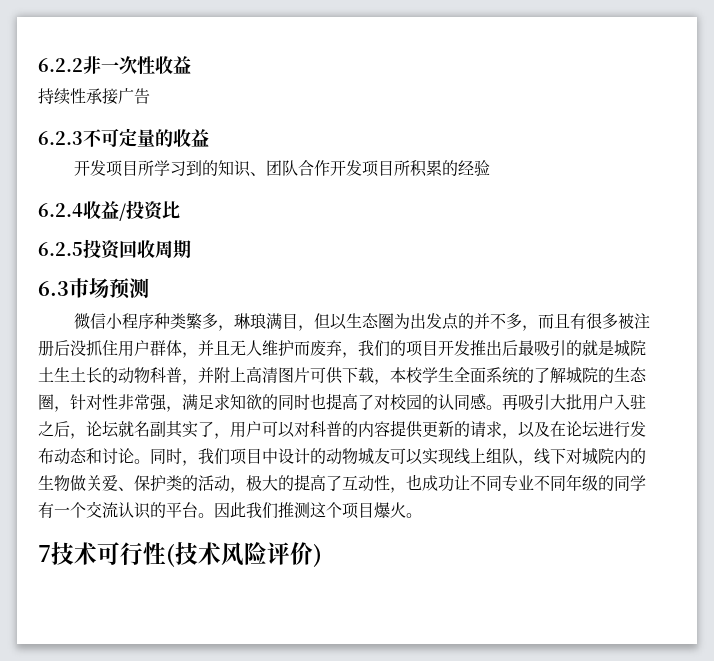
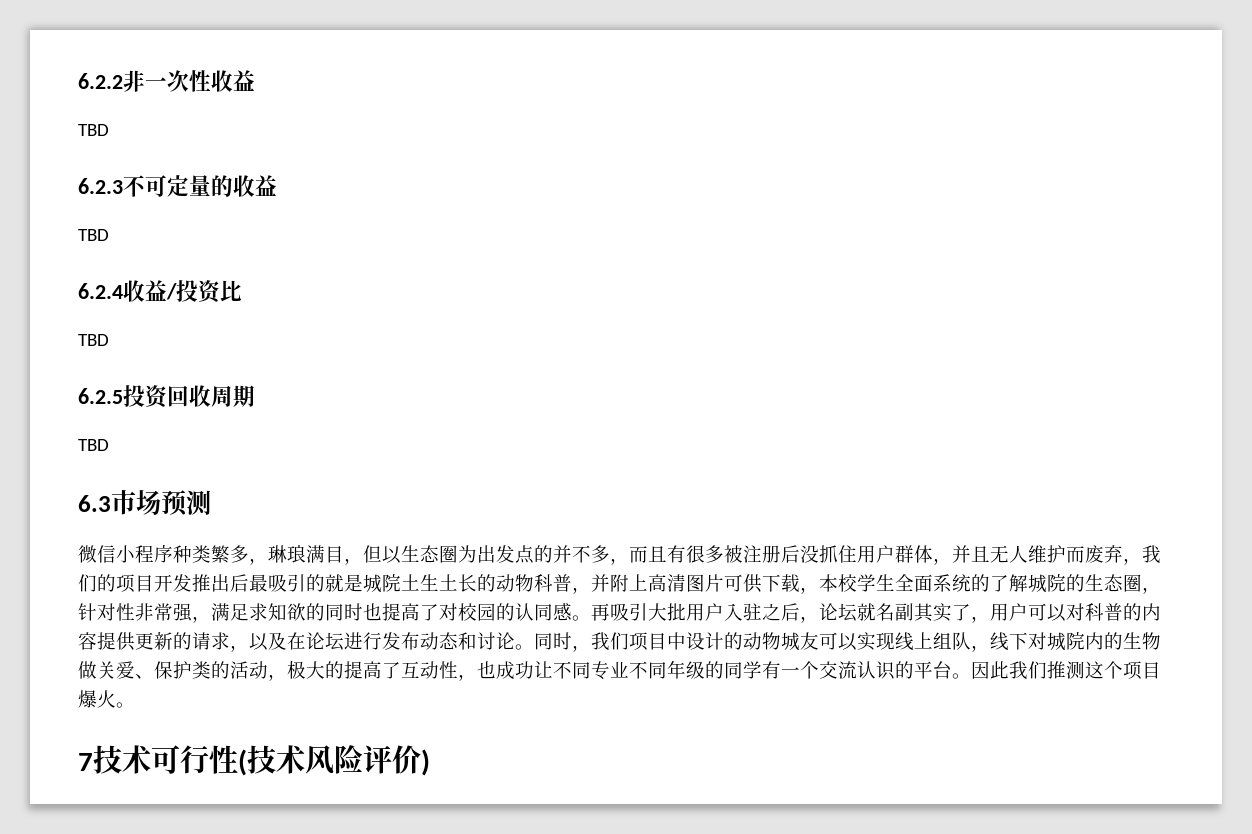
  6.2.2非一次性收益
- 持续性承接广告
+ TBD
  6.2.3不可定量的收益
- 开发项目所学习到的知识、团队合作开发项目所积累的经验
+ TBD
  6.2.4收益/投资比
+ TBD
  6.2.5投资回收周期
+ TBD

